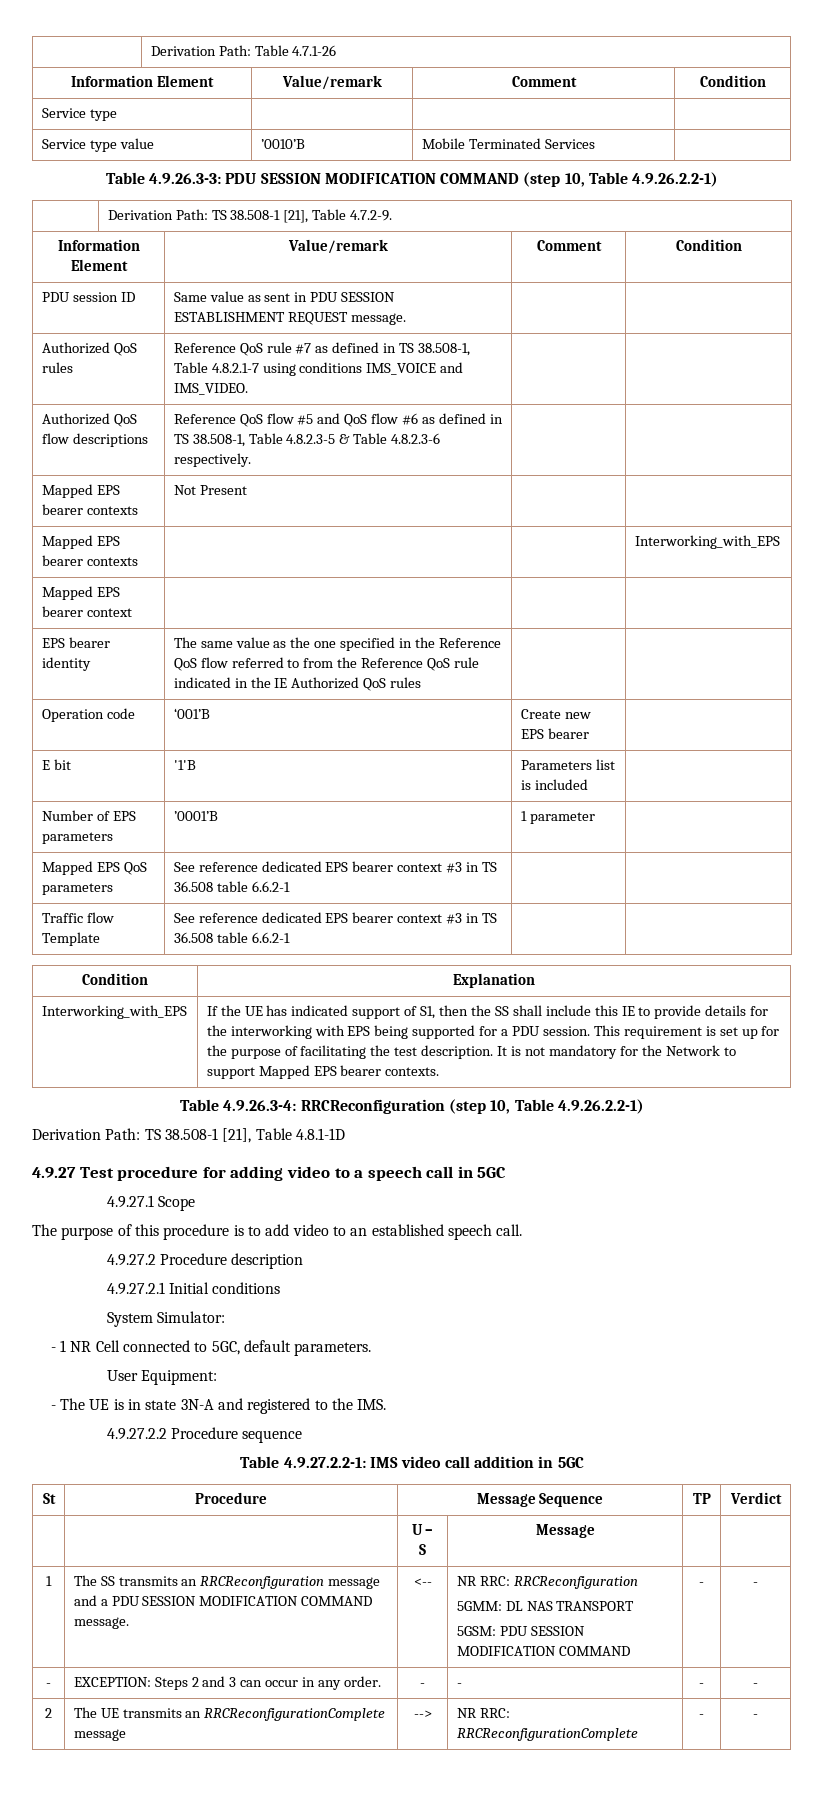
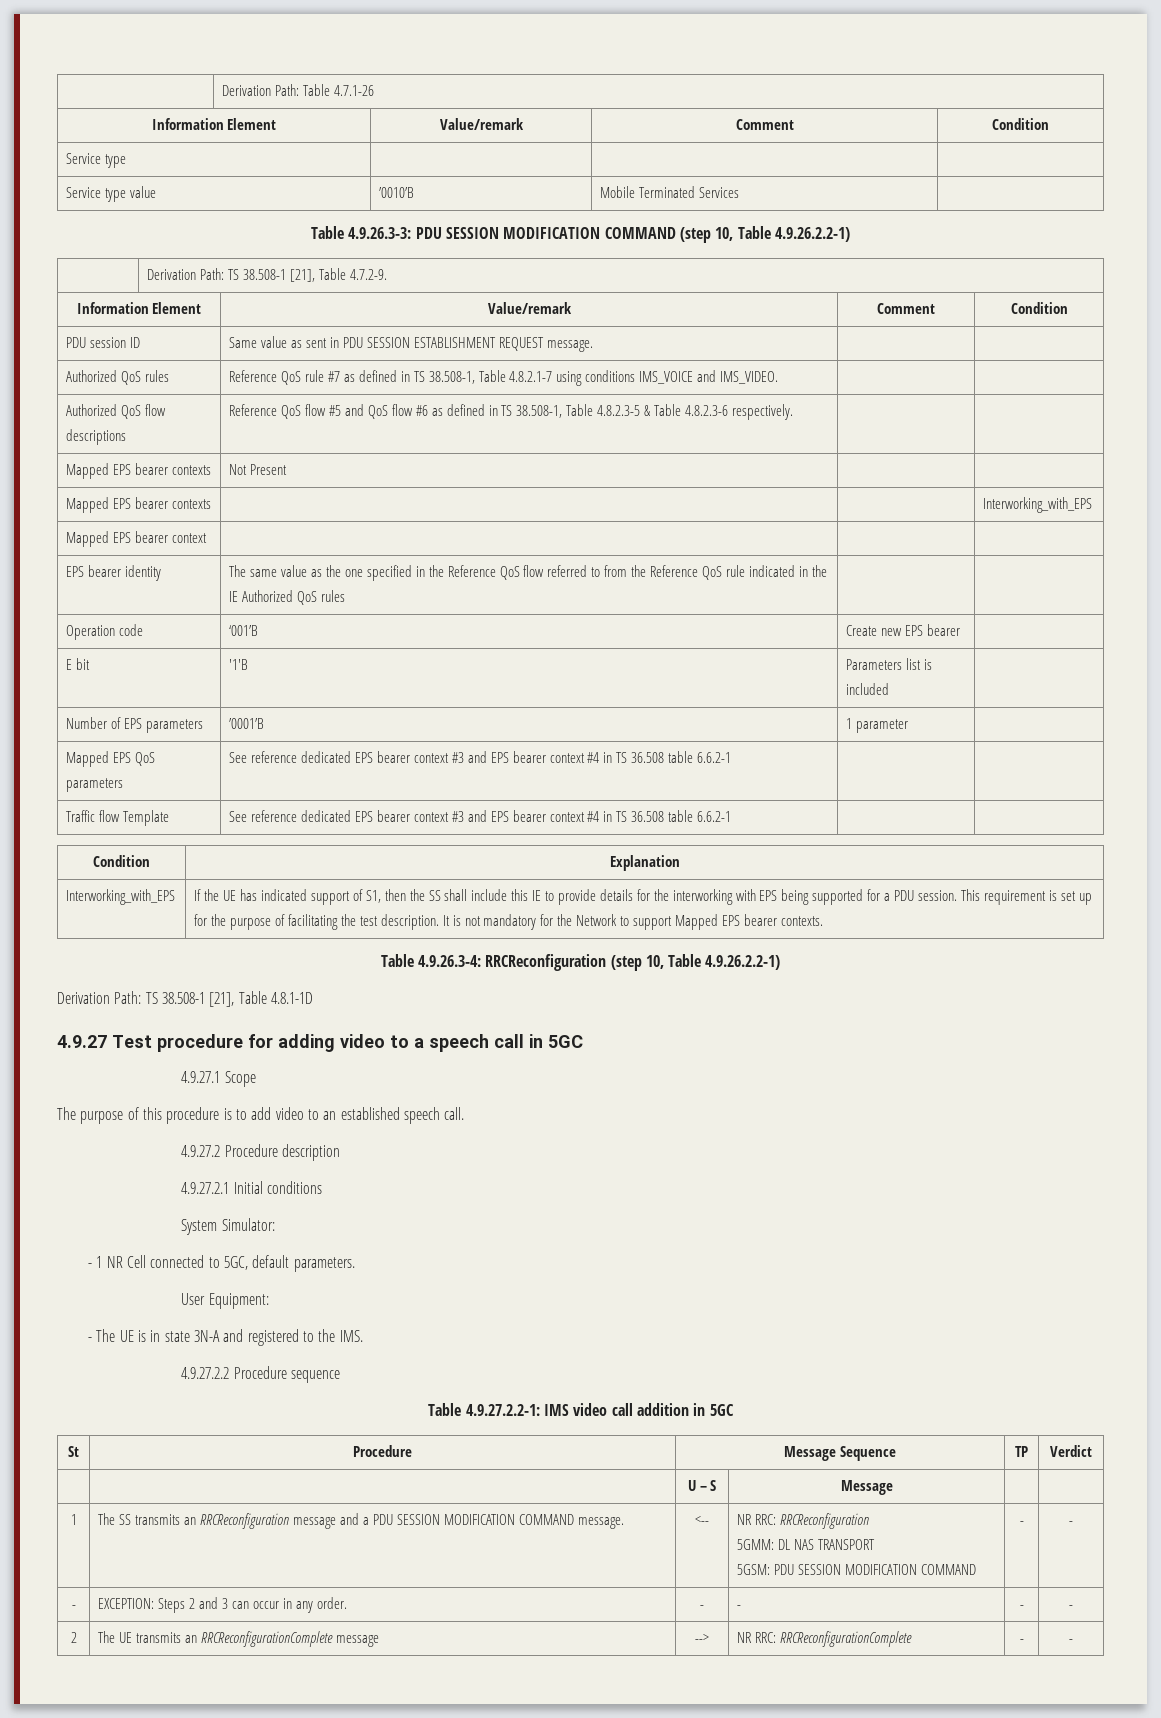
- Mapped EPS QoS parameters | See reference dedicated EPS bearer context #3 in TS 36.508 table 6.6.2-1 | |
+ Mapped EPS QoS parameters | See reference dedicated EPS bearer context #3 and EPS bearer context #4 in TS 36.508 table 6.6.2-1 | |
- Traffic flow Template | See reference dedicated EPS bearer context #3 in TS 36.508 table 6.6.2-1 | |
+ Traffic flow Template | See reference dedicated EPS bearer context #3 and EPS bearer context #4 in TS 36.508 table 6.6.2-1 | |

